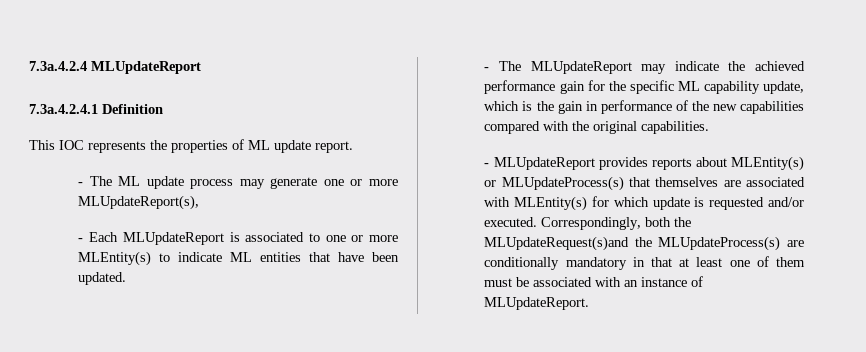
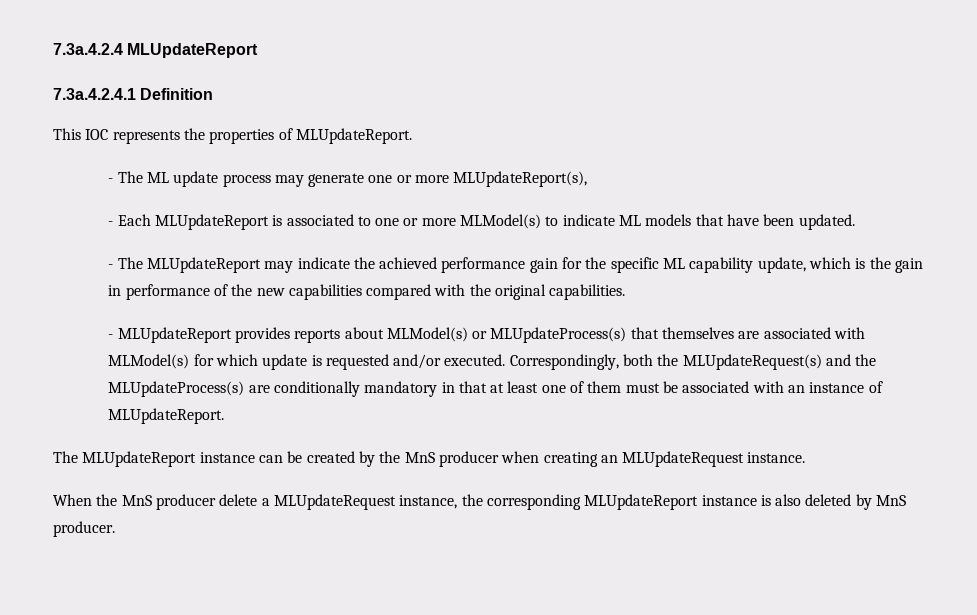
- This IOC represents the properties of ML update report.
+ This IOC represents the properties of MLUpdateReport.
- - Each MLUpdateReport is associated to one or more MLEntity(s) to indicate ML entities that have been updated.
+ - Each MLUpdateReport is associated to one or more MLModel(s) to indicate ML models that have been updated.
- - MLUpdateReport provides reports about MLEntity(s) or MLUpdateProcess(s) that themselves are associated with MLEntity(s) for which update is requested and/or executed.
+ - MLUpdateReport provides reports about MLModel(s) or MLUpdateProcess(s) that themselves are associated with MLModel(s) for which update is requested and/or executed.
- Correspondingly, both the MLUpdateRequest(s)and the MLUpdateProcess(s) are conditionally mandatory in that at least one of them must be associated with an instance of MLUpdateReport.
+ Correspondingly, both the MLUpdateRequest(s) and the MLUpdateProcess(s) are conditionally mandatory in that at least one of them must be associated with an instance of MLUpdateReport.
+ The MLUpdateReport instance can be created by the MnS producer when creating an MLUpdateRequest instance.
+ When the MnS producer delete a MLUpdateRequest instance, the corresponding MLUpdateReport instance is also deleted by MnS producer.

